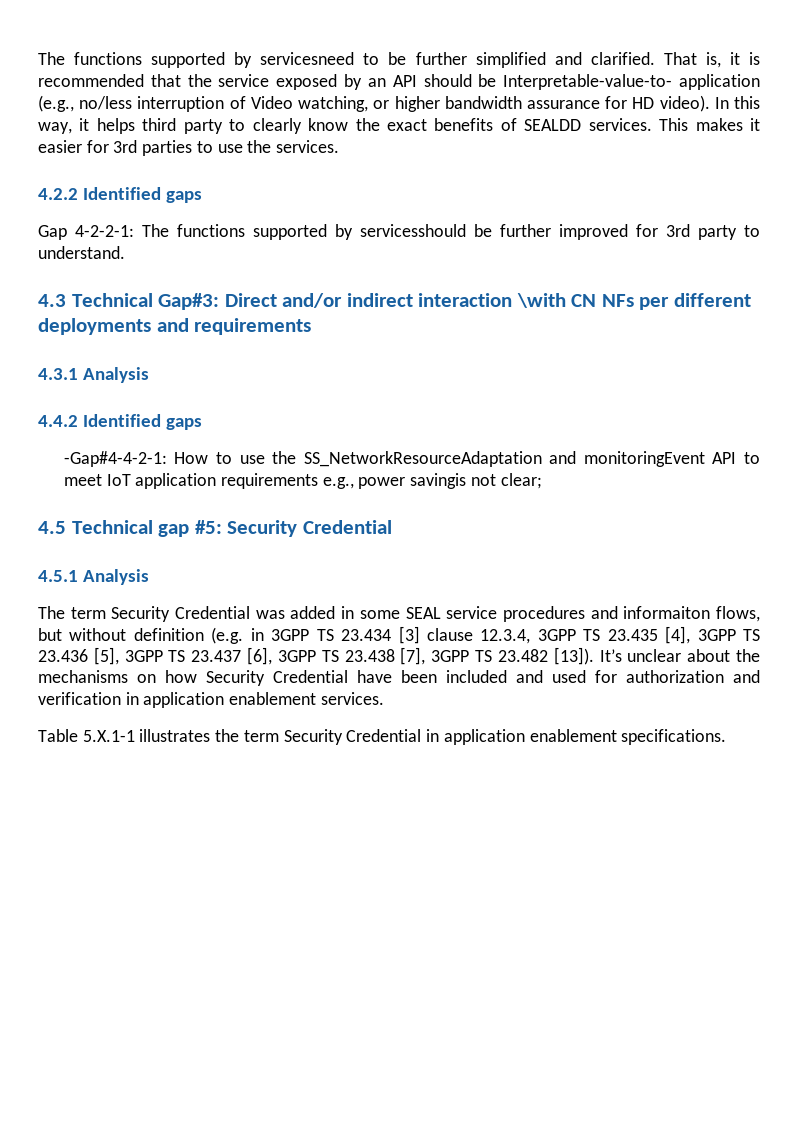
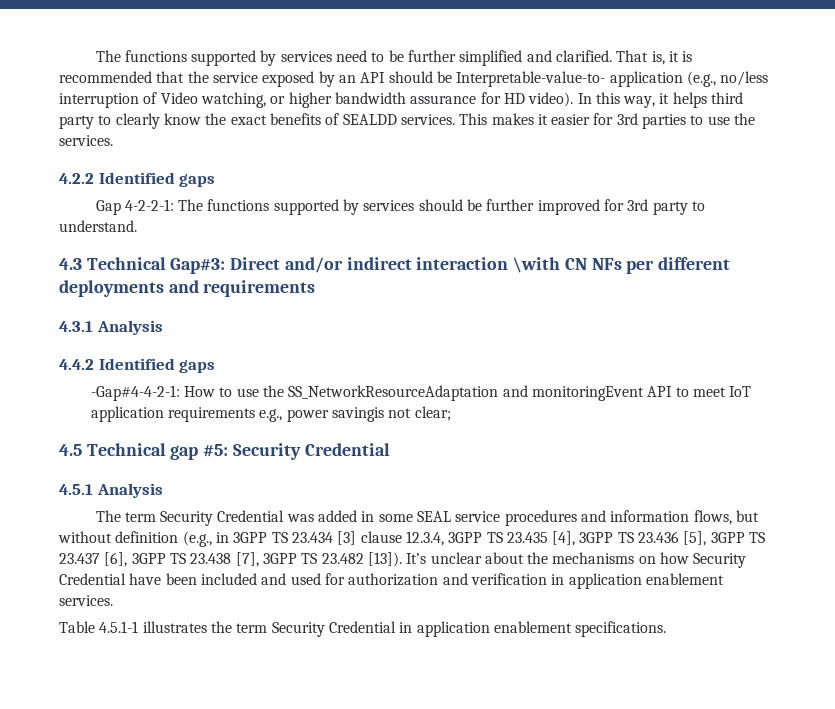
- The functions supported by servicesneed to be further simplified and clarified.
+ The functions supported by services need to be further simplified and clarified.
- Gap 4-2-2-1: The functions supported by servicesshould be further improved for 3rd party to understand.
+ Gap 4-2-2-1: The functions supported by services should be further improved for 3rd party to understand.
- The term Security Credential was added in some SEAL service procedures and informaiton flows, but without definition (e.g. in 3GPP TS 23.434 [3] clause 12.3.4, 3GPP TS 23.435 [4], 3GPP TS 23.436 [5], 3GPP TS 23.437 [6], 3GPP TS 23.438 [7], 3GPP TS 23.482 [13]).
+ The term Security Credential was added in some SEAL service procedures and information flows, but without definition (e.g., in 3GPP TS 23.434 [3] clause 12.3.4, 3GPP TS 23.435 [4], 3GPP TS 23.436 [5], 3GPP TS 23.437 [6], 3GPP TS 23.438 [7], 3GPP TS 23.482 [13]).
- Table 5.X.1-1 illustrates the term Security Credential in application enablement specifications.
+ Table 4.5.1-1 illustrates the term Security Credential in application enablement specifications.

